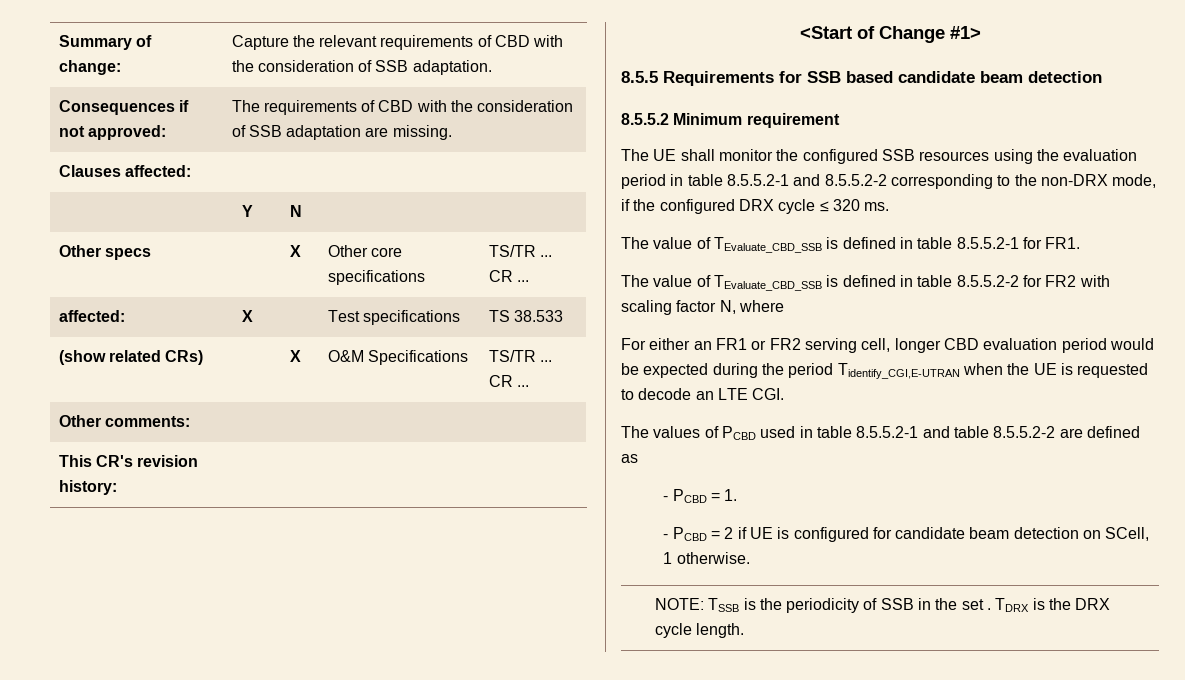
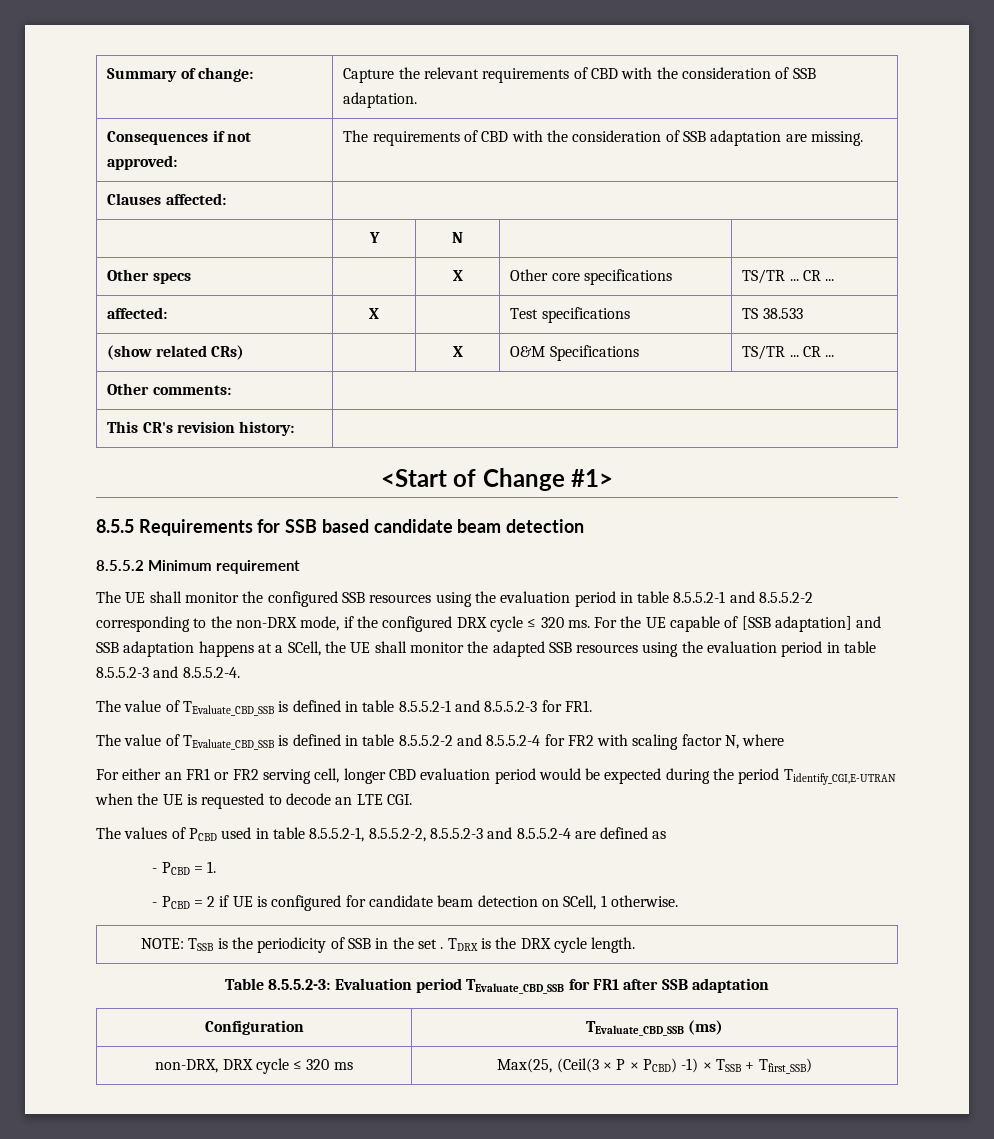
+ For the UE capable of [SSB adaptation] and SSB adaptation happens at a SCell, the UE shall monitor the adapted SSB resources using the evaluation period in table 8.5.5.2-3 and 8.5.5.2-4.
- The value of TEvaluate_CBD_SSB is defined in table 8.5.5.2-1 for FR1.
+ The value of TEvaluate_CBD_SSB is defined in table 8.5.5.2-1 and 8.5.5.2-3 for FR1.
- The value of TEvaluate_CBD_SSB is defined in table 8.5.5.2-2 for FR2 with scaling factor N, where
+ The value of TEvaluate_CBD_SSB is defined in table 8.5.5.2-2 and 8.5.5.2-4 for FR2 with scaling factor N, where
- The values of PCBD used in table 8.5.5.2-1 and table 8.5.5.2-2 are defined as
+ The values of PCBD used in table 8.5.5.2-1, 8.5.5.2-2, 8.5.5.2-3 and 8.5.5.2-4 are defined as
+ Table 8.5.5.2-3: Evaluation period TEvaluate_CBD_SSB for FR1 after SSB adaptation
+ Configuration | TEvaluate_CBD_SSB (ms)
+ non-DRX, DRX cycle ≤ 320 ms | Max(25, (Ceil(3 × P × PCBD) -1) × TSSB + Tfirst_SSB)

